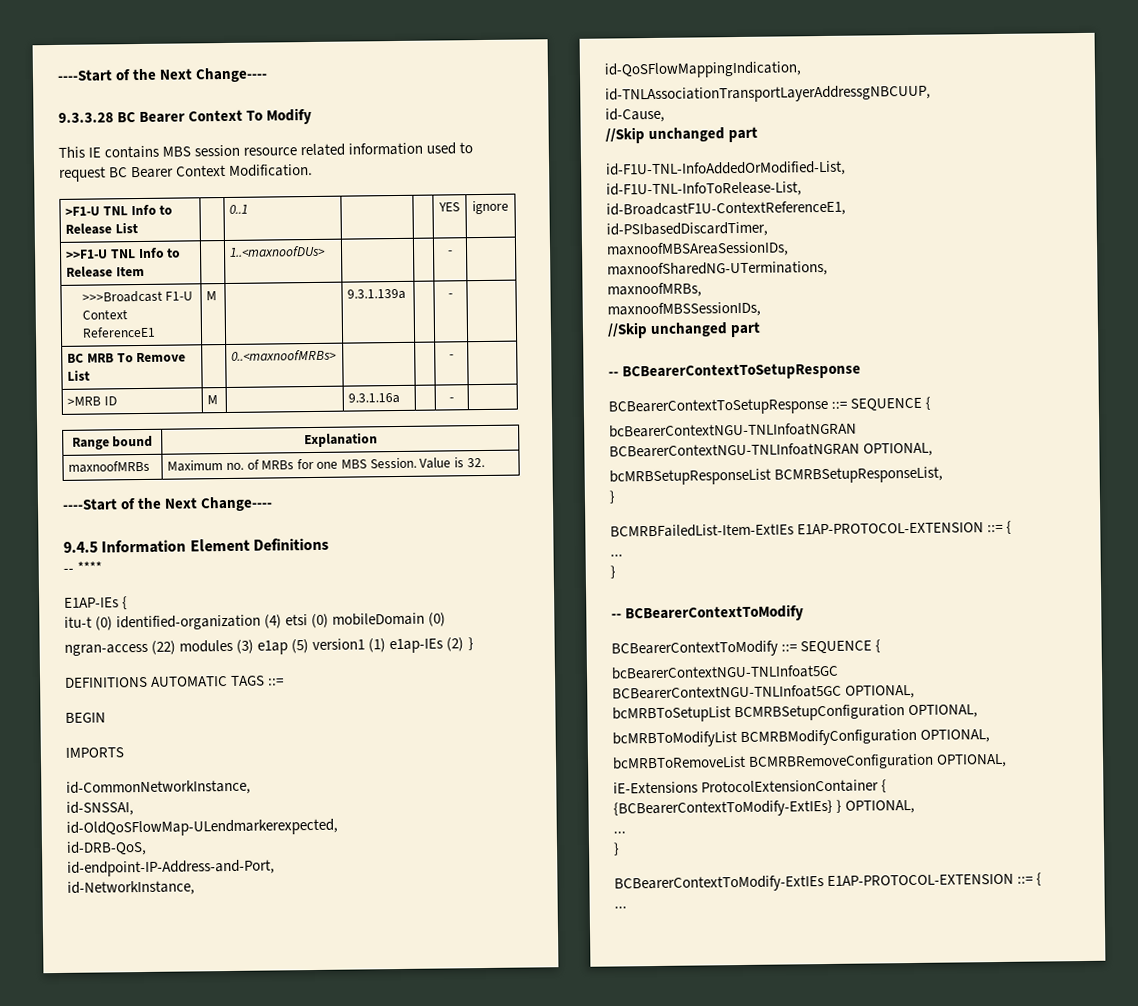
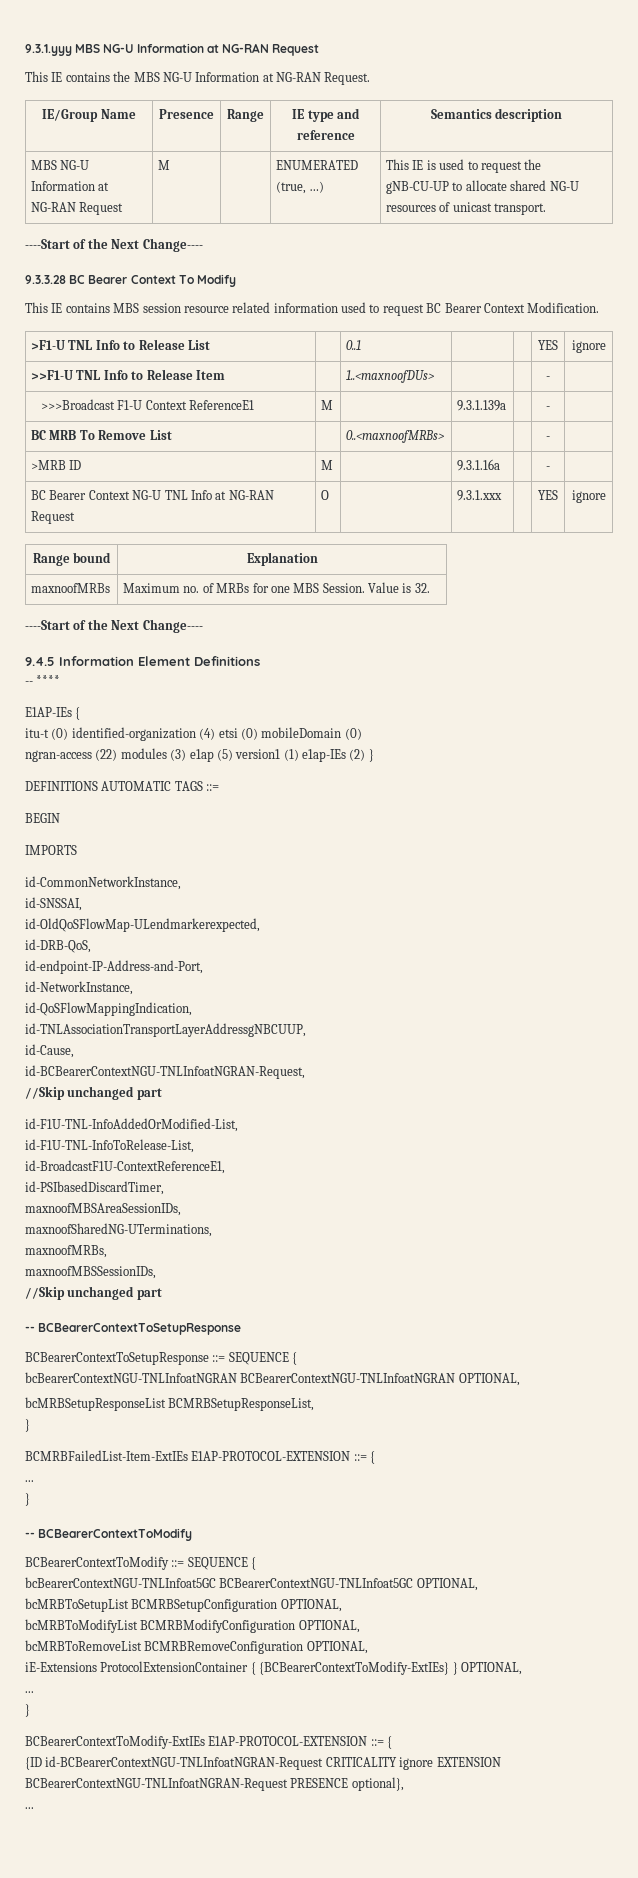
+ 9.3.1.yyy MBS NG-U Information at NG-RAN Request
+ This IE contains the MBS NG-U Information at NG-RAN Request.
+ IE/Group Name | Presence | Range | IE type and reference | Semantics description
+ MBS NG-U Information at NG-RAN Request | M | | ENUMERATED (true, …) | This IE is used to request the gNB-CU-UP to allocate shared NG-U resources of unicast transport.
+ BC Bearer Context NG-U TNL Info at NG-RAN Request | O | | 9.3.1.xxx | | YES | ignore
+ id-BCBearerContextNGU-TNLInfoatNGRAN-Request,
+ {ID id-BCBearerContextNGU-TNLInfoatNGRAN-Request CRITICALITY ignore EXTENSION BCBearerContextNGU-TNLInfoatNGRAN-Request PRESENCE optional},

